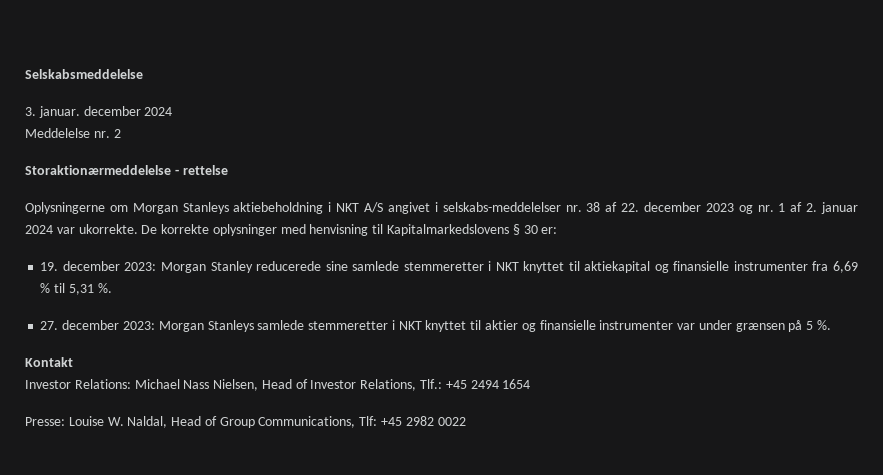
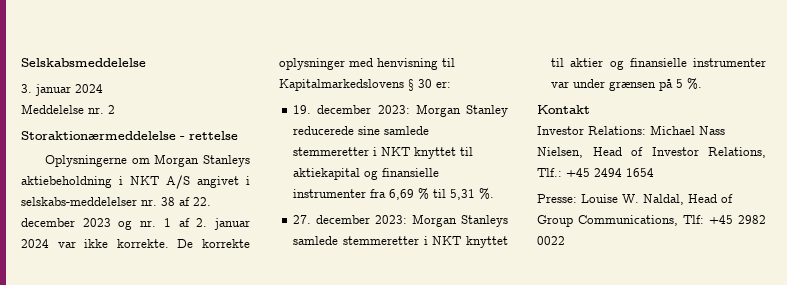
- 3. januar. december 2024
+ 3. januar 2024
- Oplysningerne om Morgan Stanleys aktiebeholdning i NKT A/S angivet i selskabs-meddelelser nr. 38 af 22. december 2023 og nr. 1 af 2. januar 2024 var ukorrekte.
+ Oplysningerne om Morgan Stanleys aktiebeholdning i NKT A/S angivet i selskabs-meddelelser nr. 38 af 22. december 2023 og nr. 1 af 2. januar 2024 var ikke korrekte.

